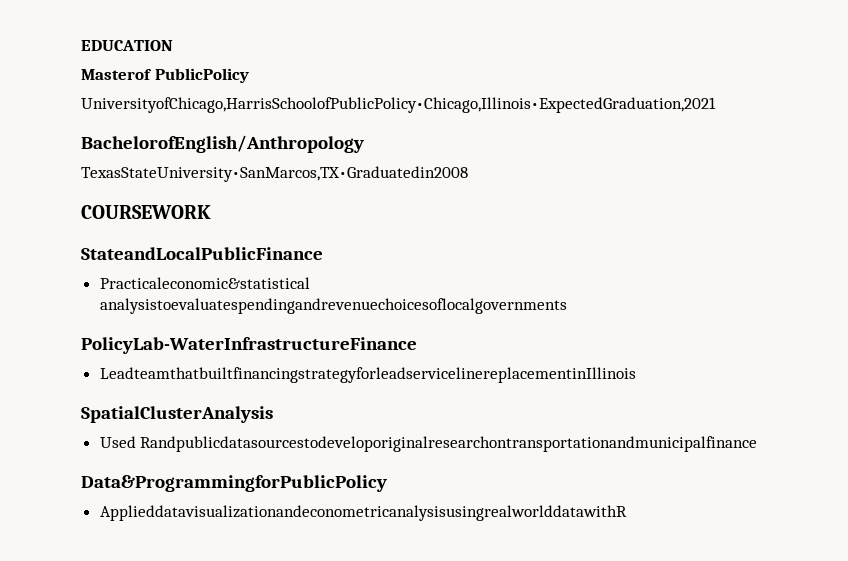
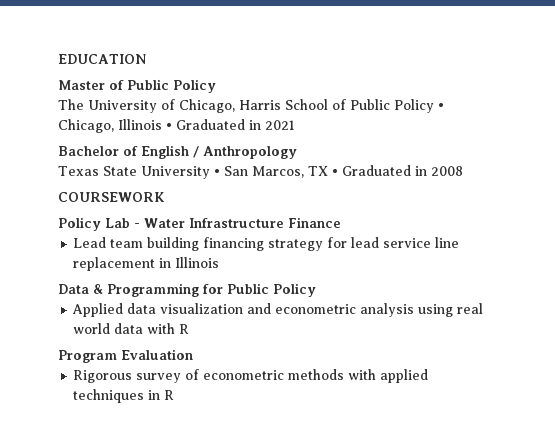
- Masterof PublicPolicy
- UniversityofChicago,HarrisSchoolofPublicPolicy•Chicago,Illinois•ExpectedGraduation,2021
- BachelorofEnglish/Anthropology
- TexasStateUniversity•SanMarcos,TX•Graduatedin2008
+ Master of Public Policy
+ The University of Chicago, Harris School of Public Policy • Chicago, Illinois • Graduated in 2021
+ Bachelor of English / Anthropology
+ Texas State University • San Marcos, TX • Graduated in 2008
  COURSEWORK
- StateandLocalPublicFinance
- Practicaleconomic&statistical analysistoevaluatespendingandrevenuechoicesoflocalgovernments
- PolicyLab-WaterInfrastructureFinance
- LeadteamthatbuiltfinancingstrategyforleadservicelinereplacementinIllinois
- SpatialClusterAnalysis
- Used Randpublicdatasourcestodeveloporiginalresearchontransportationandmunicipalfinance
- Data&ProgrammingforPublicPolicy
- ApplieddatavisualizationandeconometricanalysisusingrealworlddatawithR
+ Policy Lab - Water Infrastructure Finance
+ Lead team building financing strategy for lead service line replacement in Illinois
+ Data & Programming for Public Policy
+ Applied data visualization and econometric analysis using real world data with R
+ Program Evaluation
+ Rigorous survey of econometric methods with applied techniques in R

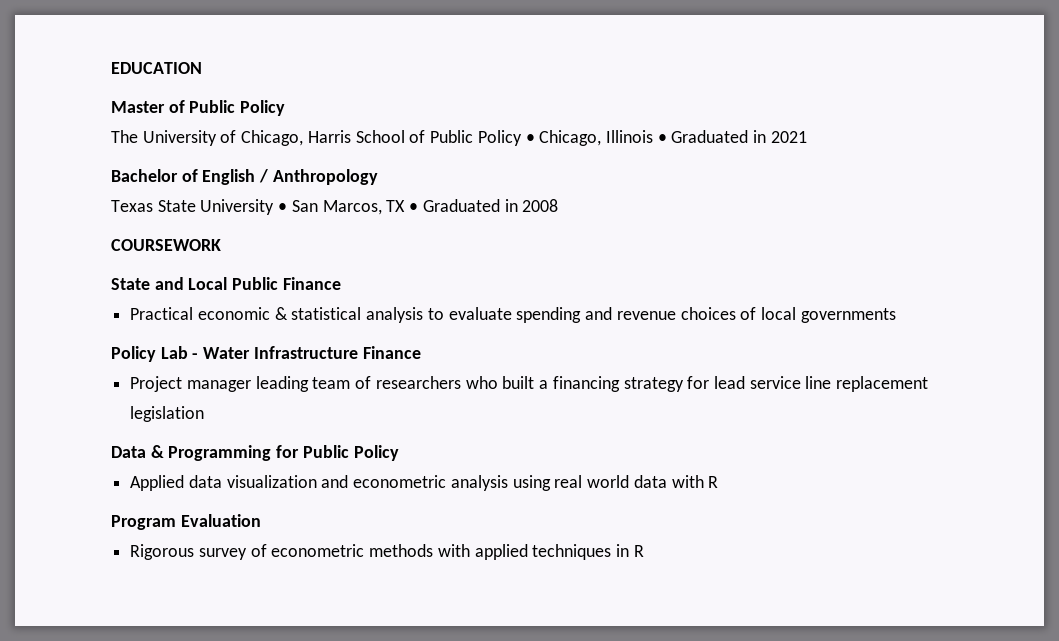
+ State and Local Public Finance
+ Practical economic & statistical analysis to evaluate spending and revenue choices of local governments
- Lead team building financing strategy for lead service line replacement in Illinois
+ Project manager leading team of researchers who built a financing strategy for lead service line replacement legislation

